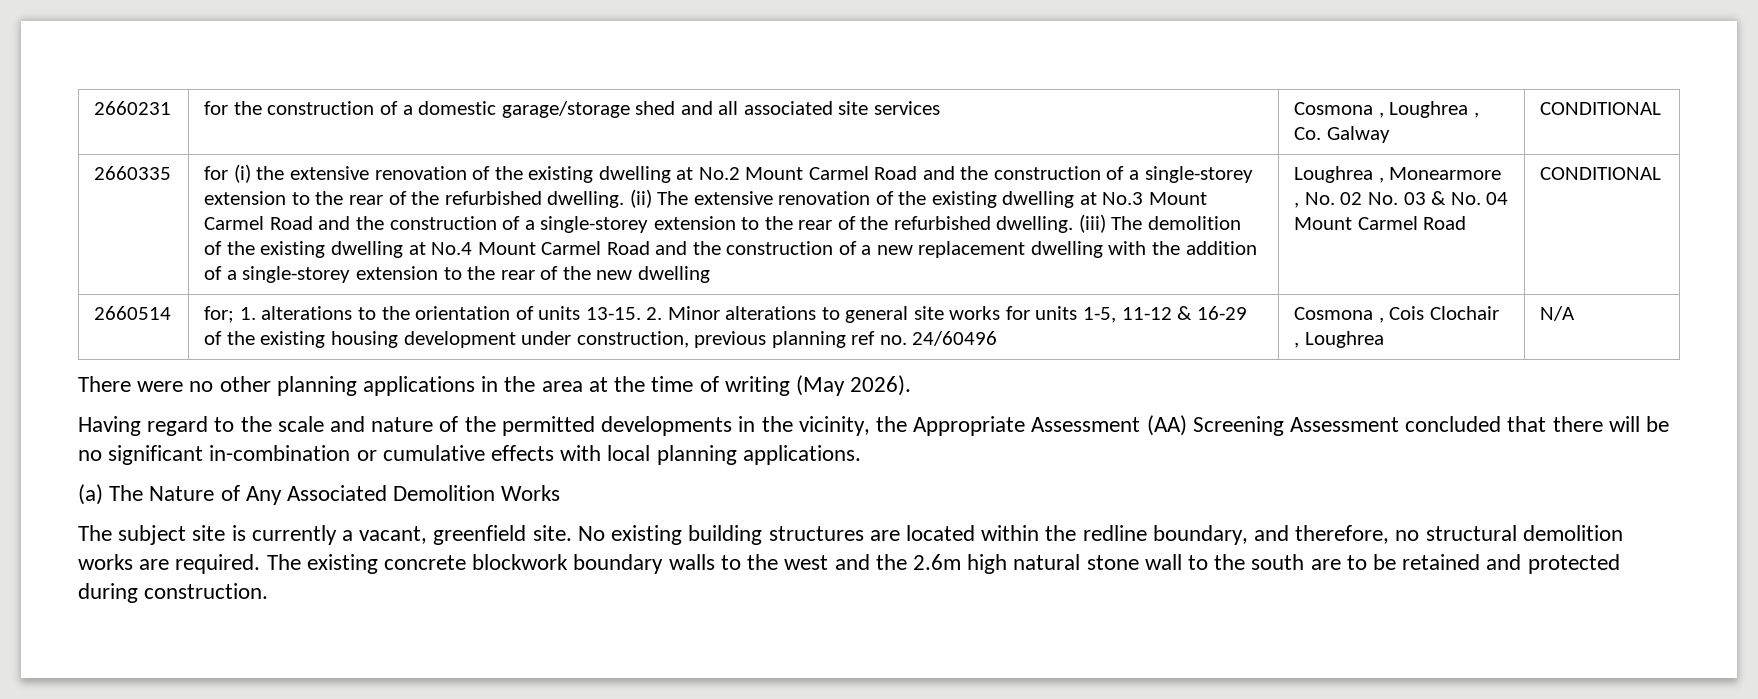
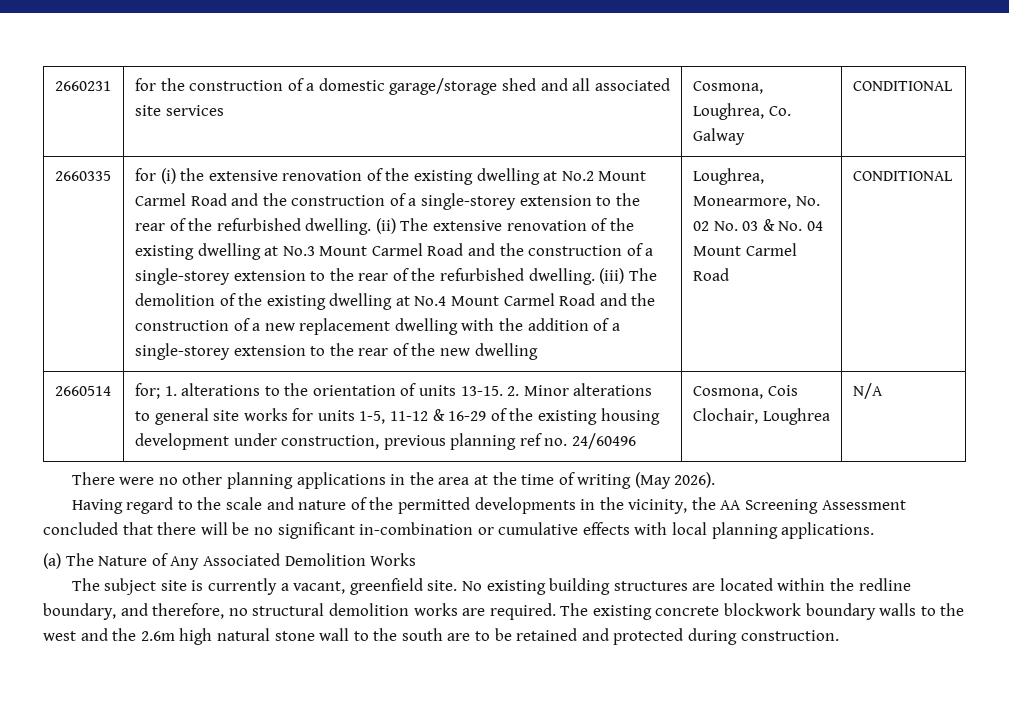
- 2660231 | for the construction of a domestic garage/storage shed and all associated site services | Cosmona , Loughrea , Co. Galway | CONDITIONAL
+ 2660231 | for the construction of a domestic garage/storage shed and all associated site services | Cosmona, Loughrea, Co. Galway | CONDITIONAL
- Loughrea , Monearmore , No. 02 No. 03 & No. 04 Mount Carmel Road
+ Loughrea, Monearmore, No. 02 No. 03 & No. 04 Mount Carmel Road
- Cosmona , Cois Clochair , Loughrea
+ Cosmona, Cois Clochair, Loughrea
- Having regard to the scale and nature of the permitted developments in the vicinity, the Appropriate Assessment (AA) Screening Assessment concluded that there will be no significant in-combination or cumulative effects with local planning applications.
+ Having regard to the scale and nature of the permitted developments in the vicinity, the AA Screening Assessment concluded that there will be no significant in-combination or cumulative effects with local planning applications.

